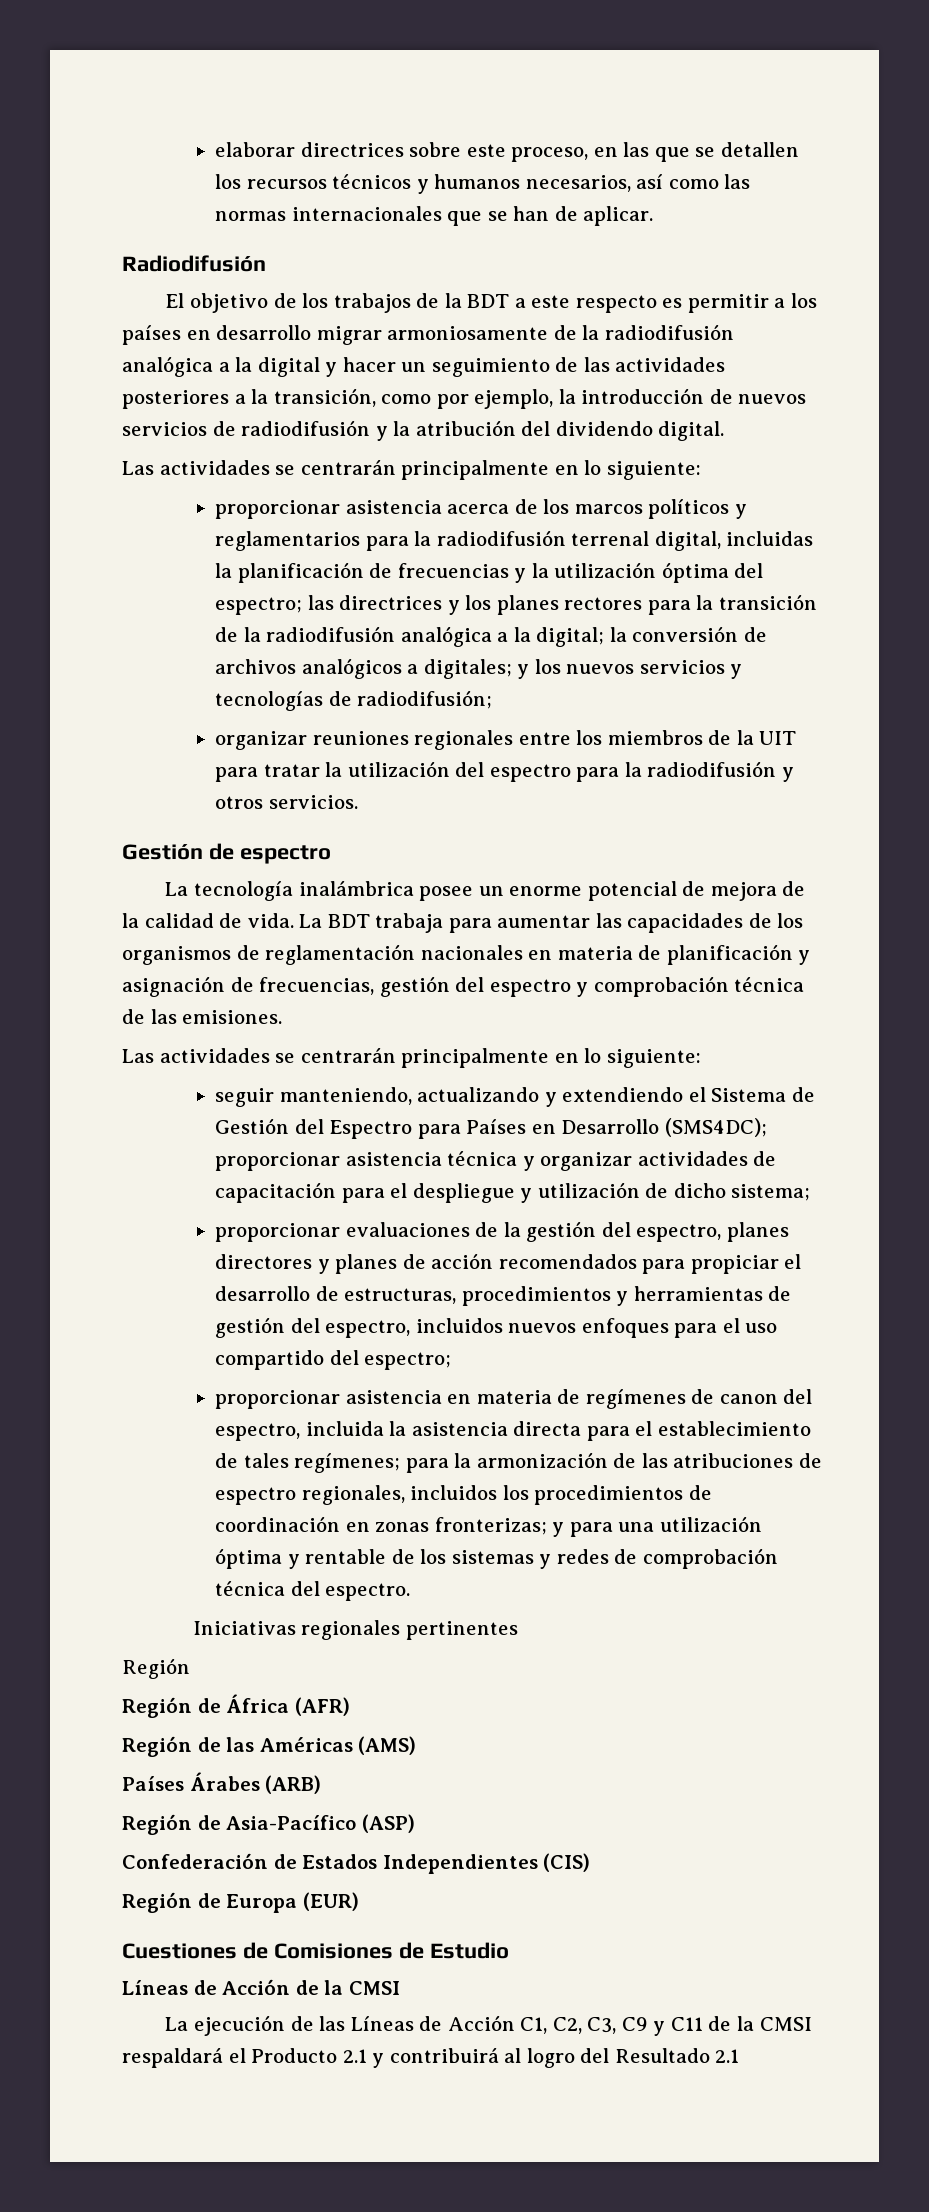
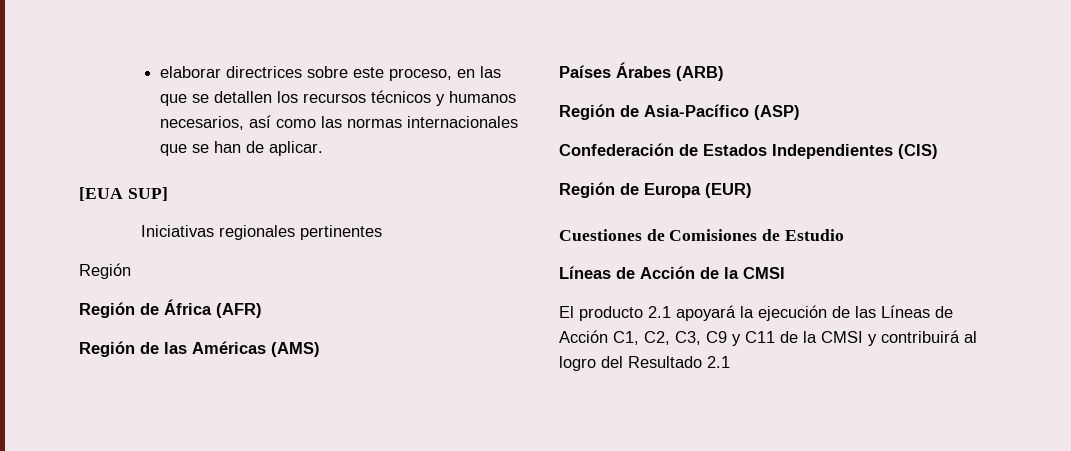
- Radiodifusión
- El objetivo de los trabajos de la BDT a este respecto es permitir a los países en desarrollo migrar armoniosamente de la radiodifusión analógica a la digital y hacer un seguimiento de las actividades posteriores a la transición, como por ejemplo, la introducción de nuevos servicios de radiodifusión y la atribución del dividendo digital.
- Las actividades se centrarán principalmente en lo siguiente:
- proporcionar asistencia acerca de los marcos políticos y reglamentarios para la radiodifusión terrenal digital, incluidas la planificación de frecuencias y la utilización óptima del espectro; las directrices y los planes rectores para la transición de la radiodifusión analógica a la digital; la conversión de archivos analógicos a digitales; y los nuevos servicios y tecnologías de radiodifusión;
- organizar reuniones regionales entre los miembros de la UIT para tratar la utilización del espectro para la radiodifusión y otros servicios.
- Gestión de espectro
- La tecnología inalámbrica posee un enorme potencial de mejora de la calidad de vida. La BDT trabaja para aumentar las capacidades de los organismos de reglamentación nacionales en materia de planificación y asignación de frecuencias, gestión del espectro y comprobación técnica de las emisiones.
- Las actividades se centrarán principalmente en lo siguiente:
- seguir manteniendo, actualizando y extendiendo el Sistema de Gestión del Espectro para Países en Desarrollo (SMS4DC); proporcionar asistencia técnica y organizar actividades de capacitación para el despliegue y utilización de dicho sistema;
- proporcionar evaluaciones de la gestión del espectro, planes directores y planes de acción recomendados para propiciar el desarrollo de estructuras, procedimientos y herramientas de gestión del espectro, incluidos nuevos enfoques para el uso compartido del espectro;
- proporcionar asistencia en materia de regímenes de canon del espectro, incluida la asistencia directa para el establecimiento de tales regímenes; para la armonización de las atribuciones de espectro regionales, incluidos los procedimientos de coordinación en zonas fronterizas; y para una utilización óptima y rentable de los sistemas y redes de comprobación técnica del espectro.
+ [EUA SUP]
- La ejecución de las Líneas de Acción C1, C2, C3, C9 y C11 de la CMSI respaldará el Producto 2.1 y contribuirá al logro del Resultado 2.1
+ El producto 2.1 apoyará la ejecución de las Líneas de Acción C1, C2, C3, C9 y C11 de la CMSI y contribuirá al logro del Resultado 2.1

